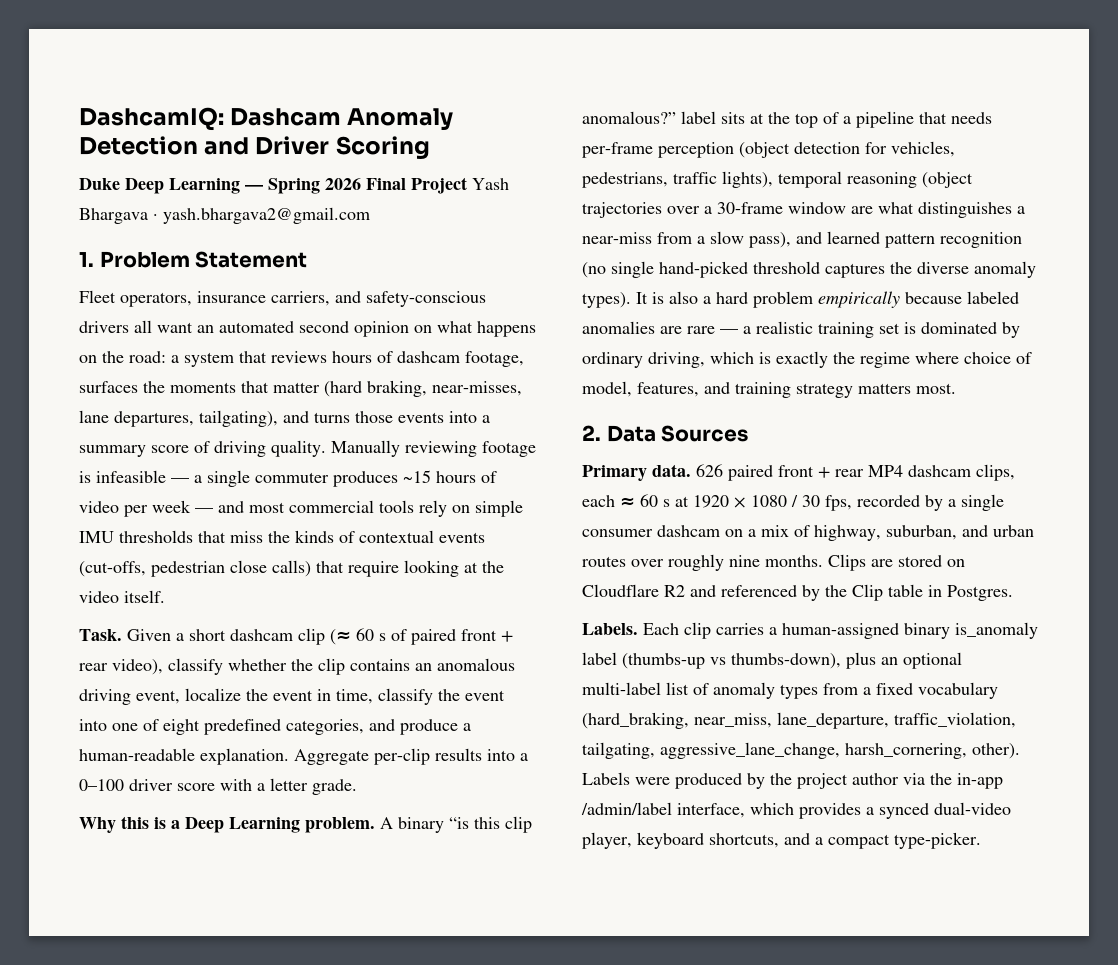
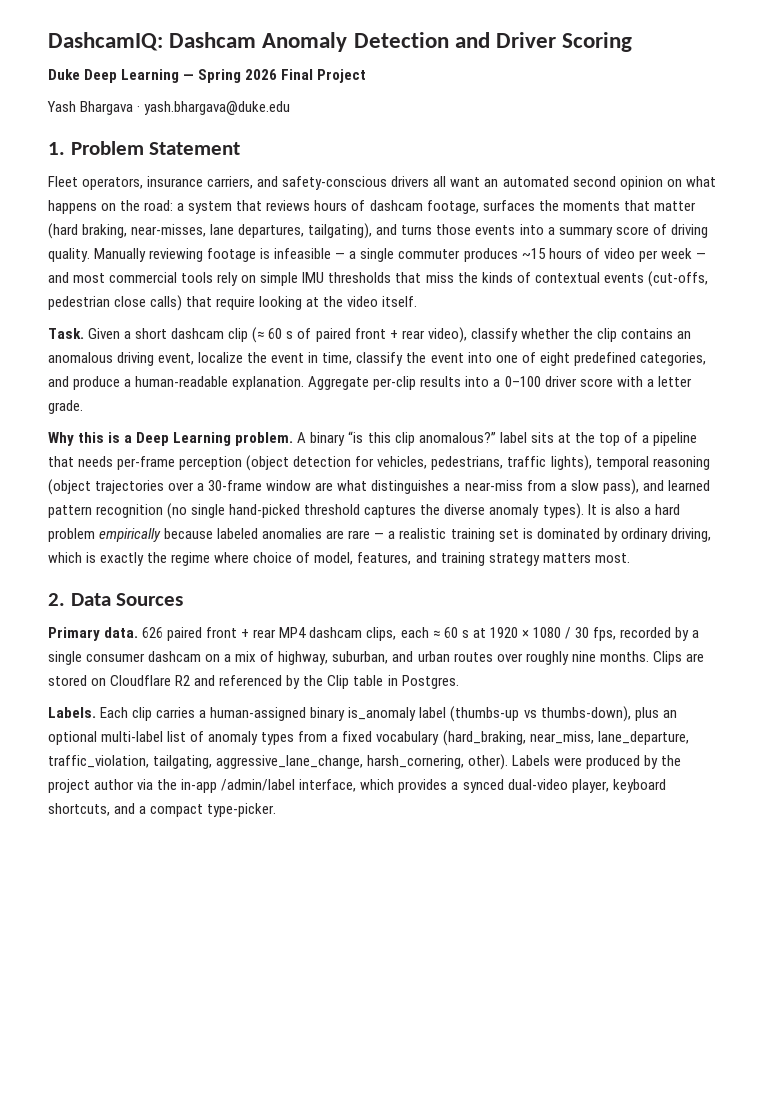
- Duke Deep Learning — Spring 2026 Final Project Yash Bhargava · yash.bhargava2@gmail.com
+ Duke Deep Learning — Spring 2026 Final Project
+ Yash Bhargava · yash.bhargava@duke.edu

